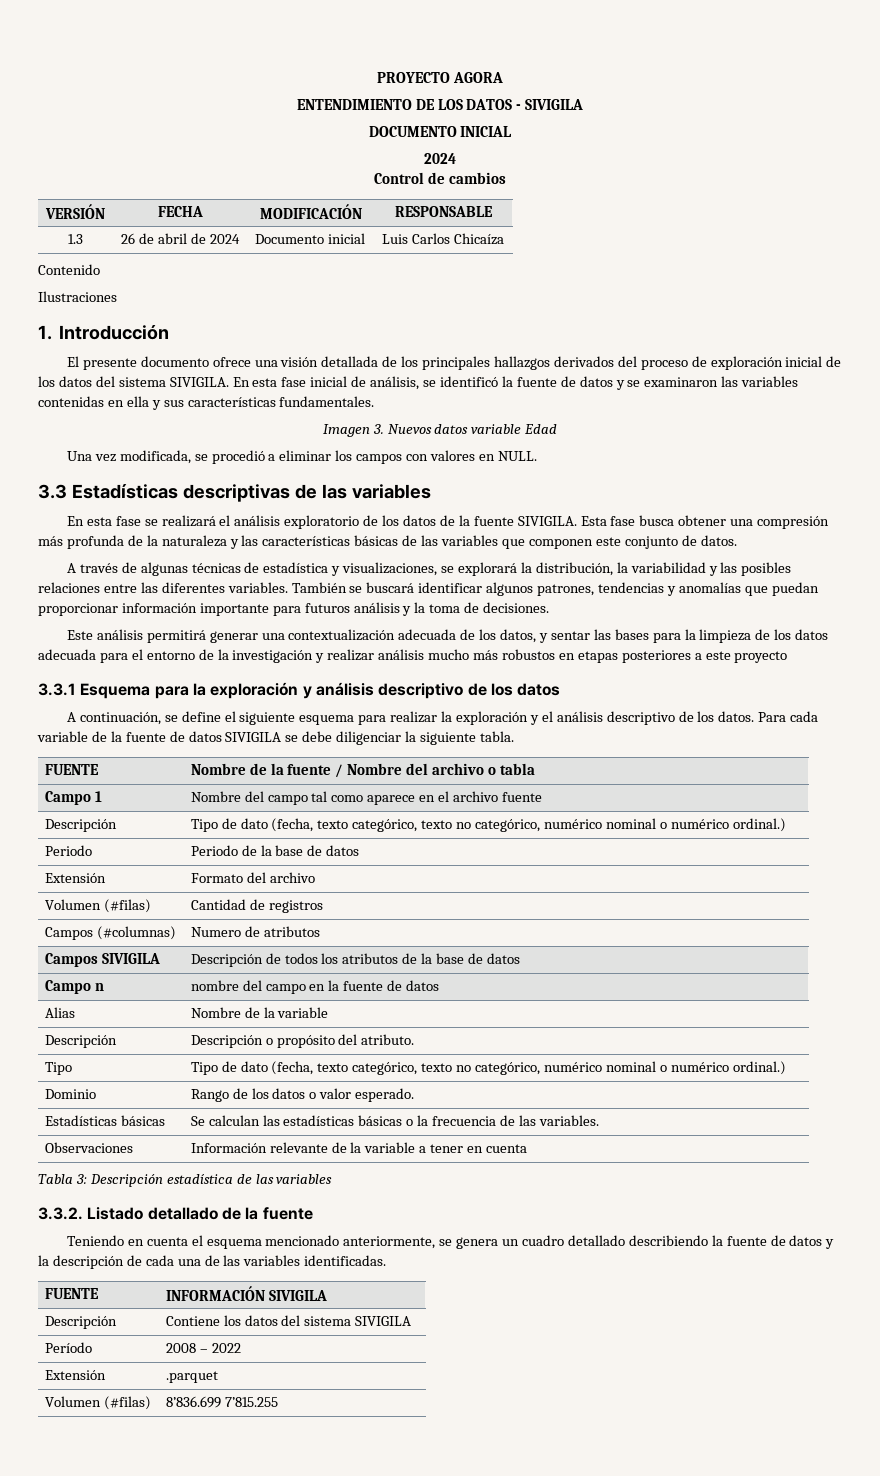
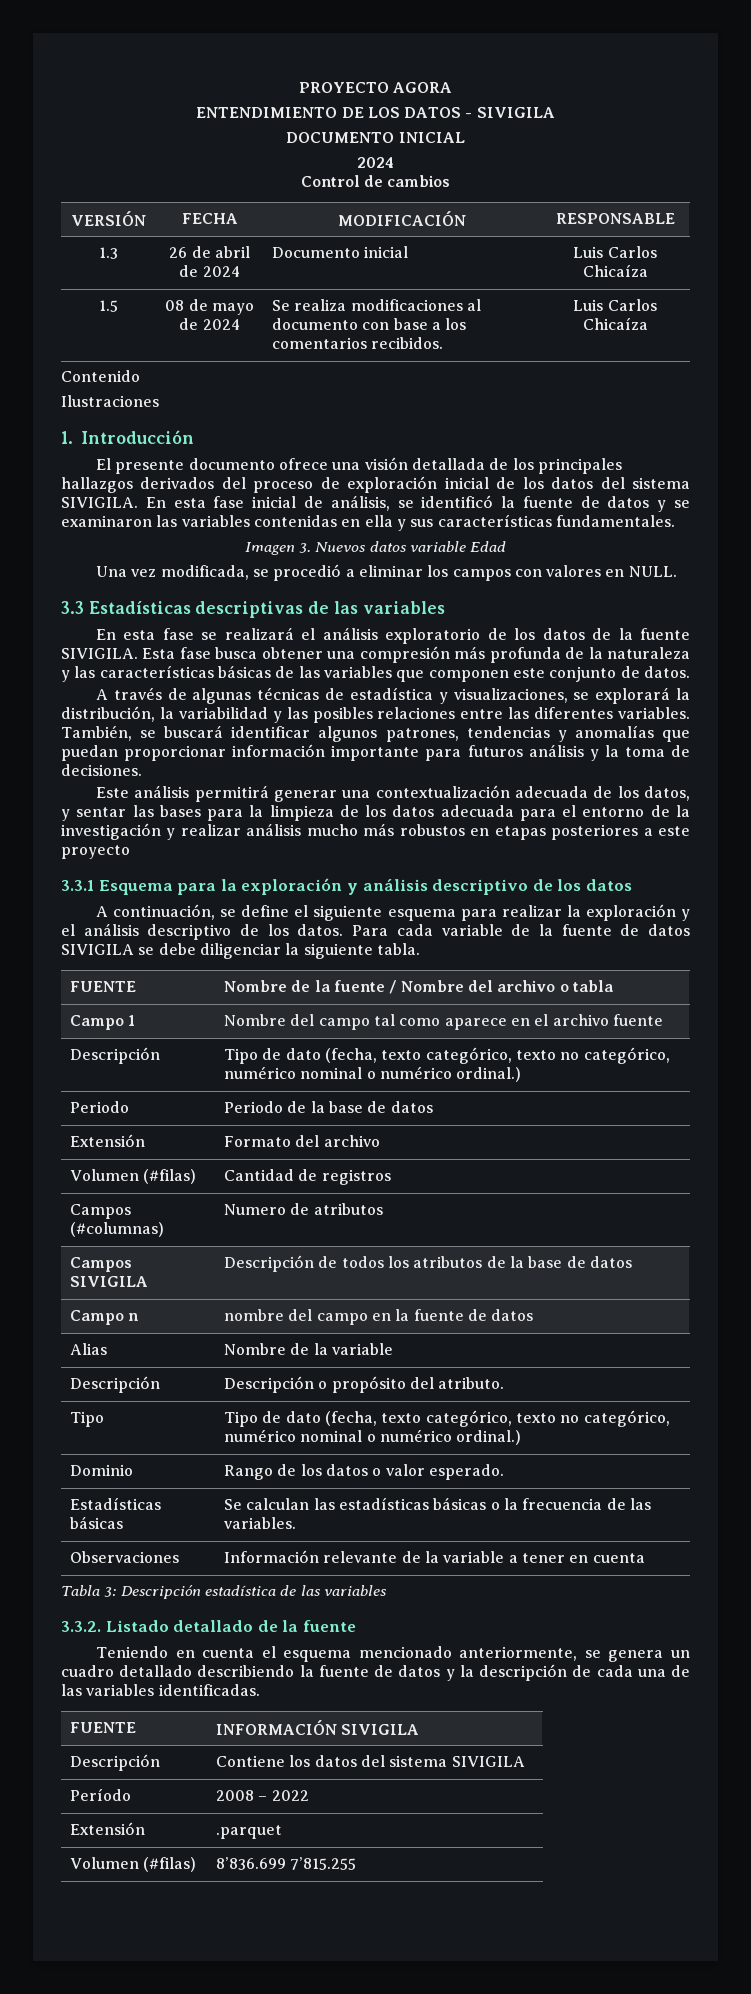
+ 1.5 | 08 de mayo de 2024 | Se realiza modificaciones al documento con base a los comentarios recibidos. | Luis Carlos Chicaíza
- También se buscará identificar algunos patrones, tendencias y anomalías que puedan proporcionar información importante para futuros análisis y la toma de decisiones.
+ También, se buscará identificar algunos patrones, tendencias y anomalías que puedan proporcionar información importante para futuros análisis y la toma de decisiones.

